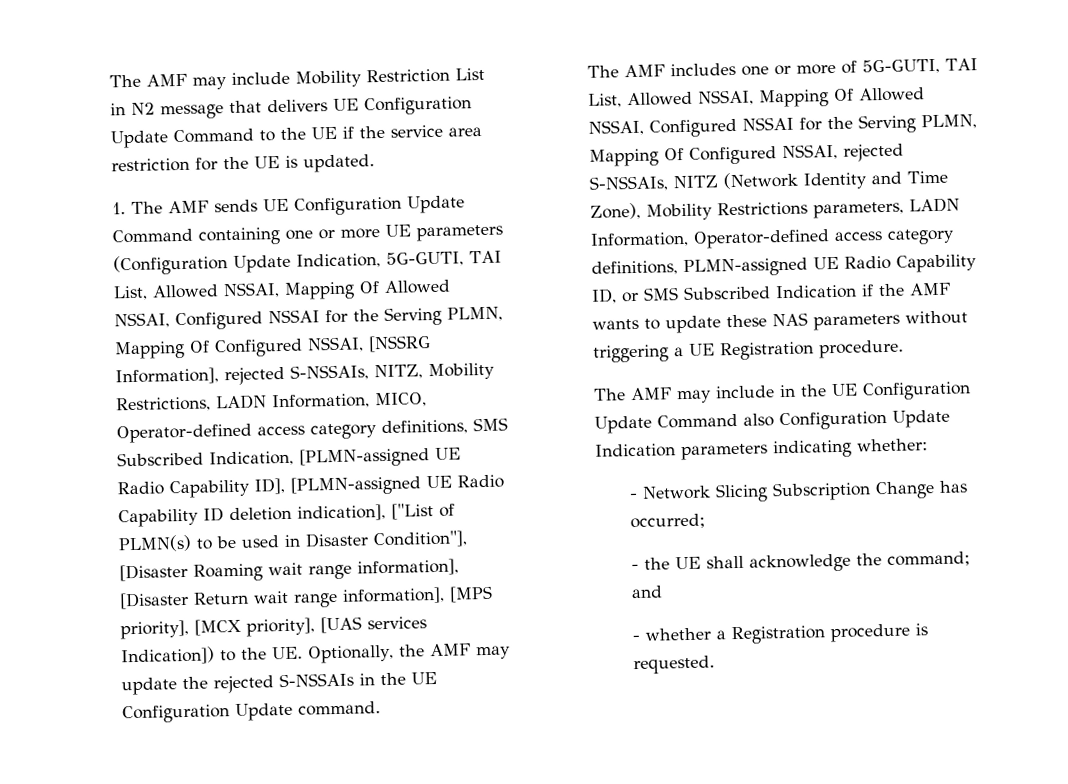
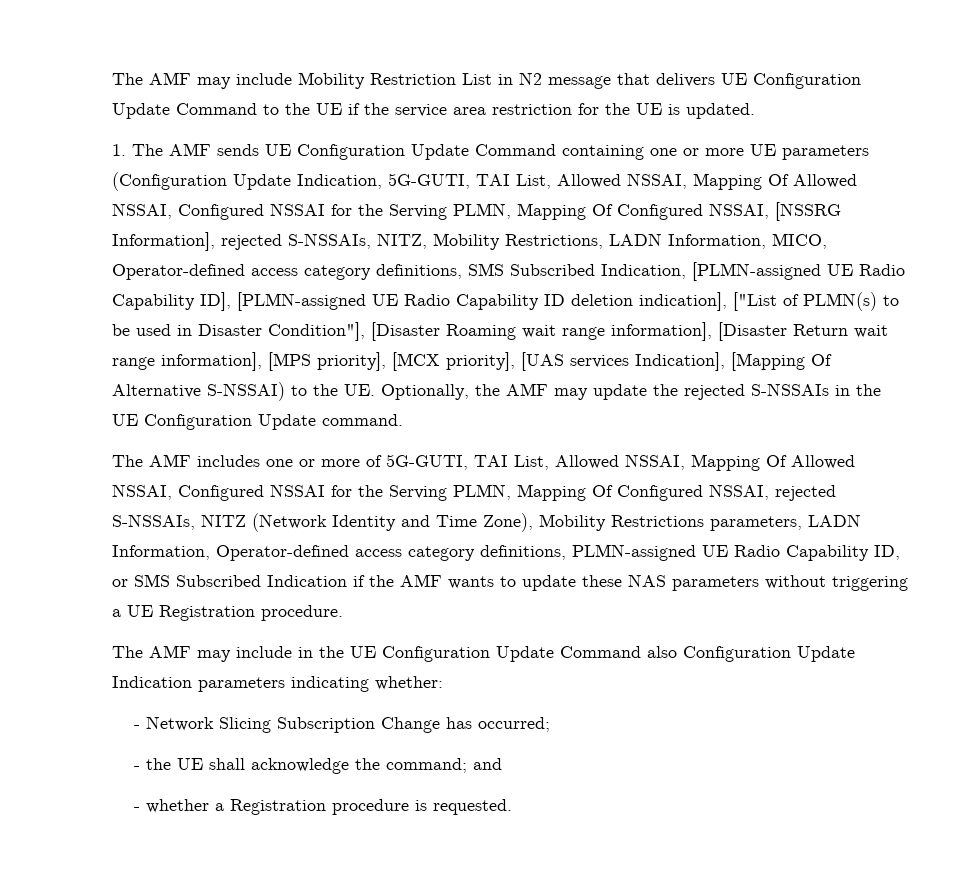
- 1. The AMF sends UE Configuration Update Command containing one or more UE parameters (Configuration Update Indication, 5G-GUTI, TAI List, Allowed NSSAI, Mapping Of Allowed NSSAI, Configured NSSAI for the Serving PLMN, Mapping Of Configured NSSAI, [NSSRG Information], rejected S-NSSAIs, NITZ, Mobility Restrictions, LADN Information, MICO, Operator-defined access category definitions, SMS Subscribed Indication, [PLMN-assigned UE Radio Capability ID], [PLMN-assigned UE Radio Capability ID deletion indication], ["List of PLMN(s) to be used in Disaster Condition"], [Disaster Roaming wait range information], [Disaster Return wait range information], [MPS priority], [MCX priority], [UAS services Indication]) to the UE. Optionally, the AMF may update the rejected S-NSSAIs in the UE Configuration Update command.
+ 1. The AMF sends UE Configuration Update Command containing one or more UE parameters (Configuration Update Indication, 5G-GUTI, TAI List, Allowed NSSAI, Mapping Of Allowed NSSAI, Configured NSSAI for the Serving PLMN, Mapping Of Configured NSSAI, [NSSRG Information], rejected S-NSSAIs, NITZ, Mobility Restrictions, LADN Information, MICO, Operator-defined access category definitions, SMS Subscribed Indication, [PLMN-assigned UE Radio Capability ID], [PLMN-assigned UE Radio Capability ID deletion indication], ["List of PLMN(s) to be used in Disaster Condition"], [Disaster Roaming wait range information], [Disaster Return wait range information], [MPS priority], [MCX priority], [UAS services Indication], [Mapping Of Alternative S-NSSAI) to the UE. Optionally, the AMF may update the rejected S-NSSAIs in the UE Configuration Update command.

